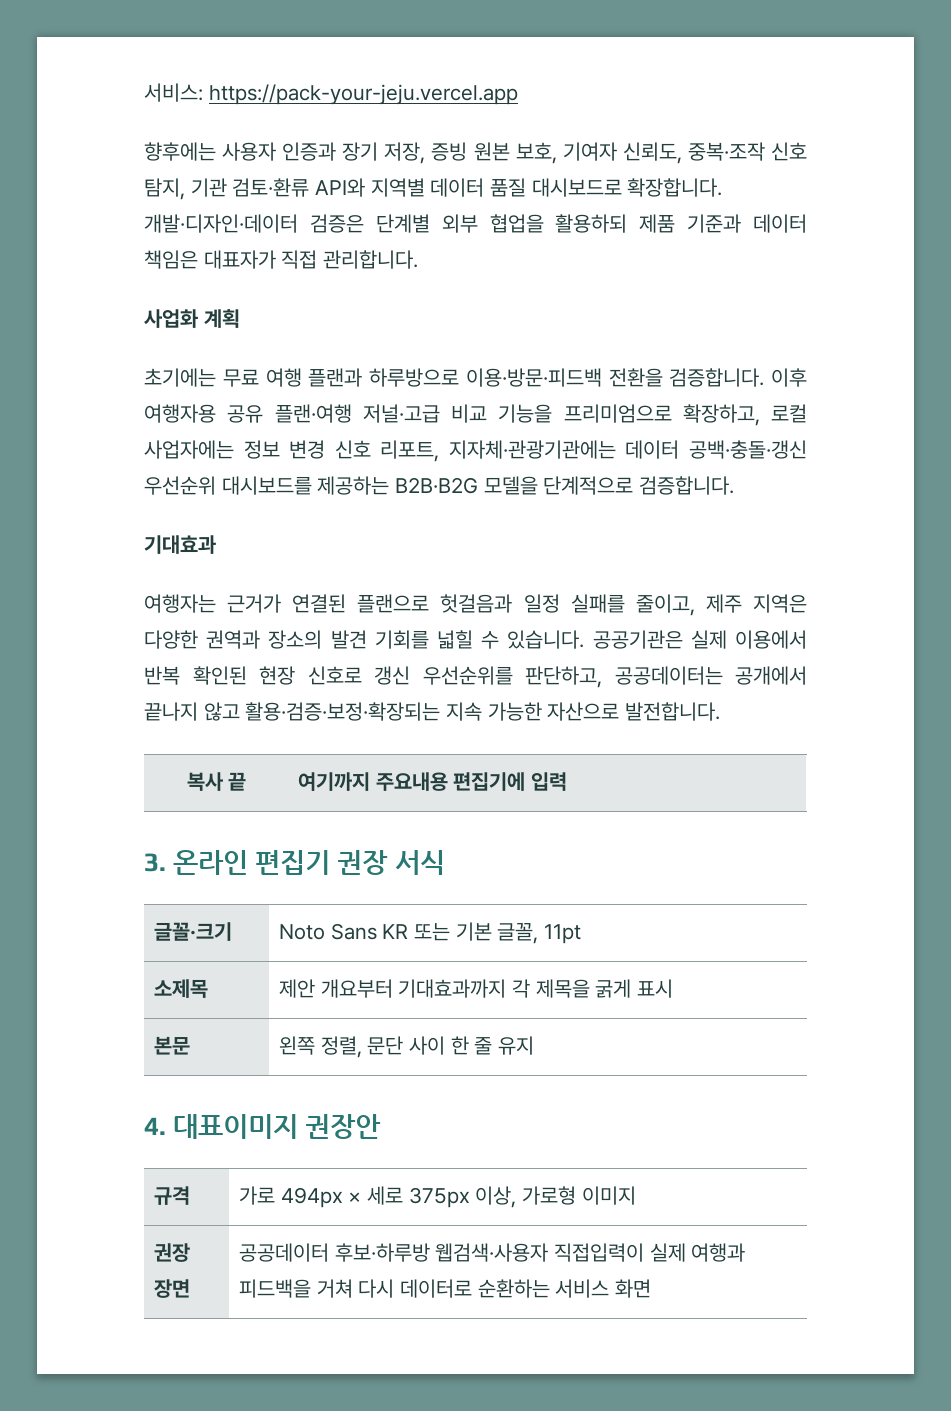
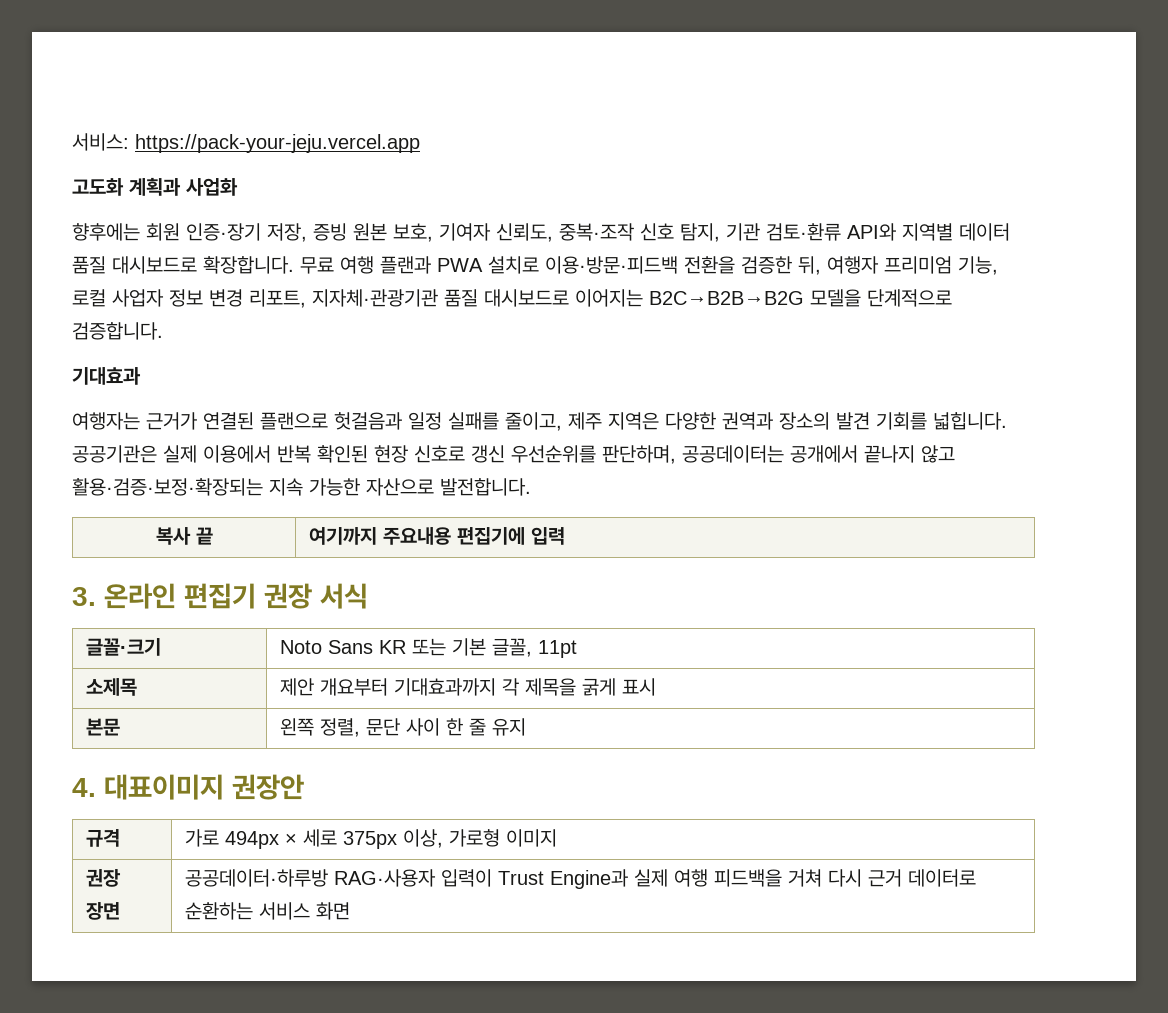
- 향후에는 사용자 인증과 장기 저장, 증빙 원본 보호, 기여자 신뢰도, 중복·조작 신호 탐지, 기관 검토·환류 API와 지역별 데이터 품질 대시보드로 확장합니다.
+ 고도화 계획과 사업화
+ 향후에는 회원 인증·장기 저장, 증빙 원본 보호, 기여자 신뢰도, 중복·조작 신호 탐지, 기관 검토·환류 API와 지역별 데이터 품질 대시보드로 확장합니다.
- 개발·디자인·데이터 검증은 단계별 외부 협업을 활용하되 제품 기준과 데이터 책임은 대표자가 직접 관리합니다.
- 사업화 계획
- 초기에는 무료 여행 플랜과 하루방으로 이용·방문·피드백 전환을 검증합니다. 이후 여행자용 공유 플랜·여행 저널·고급 비교 기능을 프리미엄으로 확장하고, 로컬 사업자에는 정보 변경 신호 리포트, 지자체·관광기관에는 데이터 공백·충돌·갱신 우선순위 대시보드를 제공하는 B2B·B2G 모델을 단계적으로 검증합니다.
+ 무료 여행 플랜과 PWA 설치로 이용·방문·피드백 전환을 검증한 뒤, 여행자 프리미엄 기능, 로컬 사업자 정보 변경 리포트, 지자체·관광기관 품질 대시보드로 이어지는 B2C→B2B→B2G 모델을 단계적으로 검증합니다.
- 여행자는 근거가 연결된 플랜으로 헛걸음과 일정 실패를 줄이고, 제주 지역은 다양한 권역과 장소의 발견 기회를 넓힐 수 있습니다.
+ 여행자는 근거가 연결된 플랜으로 헛걸음과 일정 실패를 줄이고, 제주 지역은 다양한 권역과 장소의 발견 기회를 넓힙니다.
- 공공기관은 실제 이용에서 반복 확인된 현장 신호로 갱신 우선순위를 판단하고, 공공데이터는 공개에서 끝나지 않고 활용·검증·보정·확장되는 지속 가능한 자산으로 발전합니다.
+ 공공기관은 실제 이용에서 반복 확인된 현장 신호로 갱신 우선순위를 판단하며, 공공데이터는 공개에서 끝나지 않고 활용·검증·보정·확장되는 지속 가능한 자산으로 발전합니다.
- 권장 장면 | 공공데이터 후보·하루방 웹검색·사용자 직접입력이 실제 여행과 피드백을 거쳐 다시 데이터로 순환하는 서비스 화면
+ 권장 장면 | 공공데이터·하루방 RAG·사용자 입력이 Trust Engine과 실제 여행 피드백을 거쳐 다시 근거 데이터로 순환하는 서비스 화면

